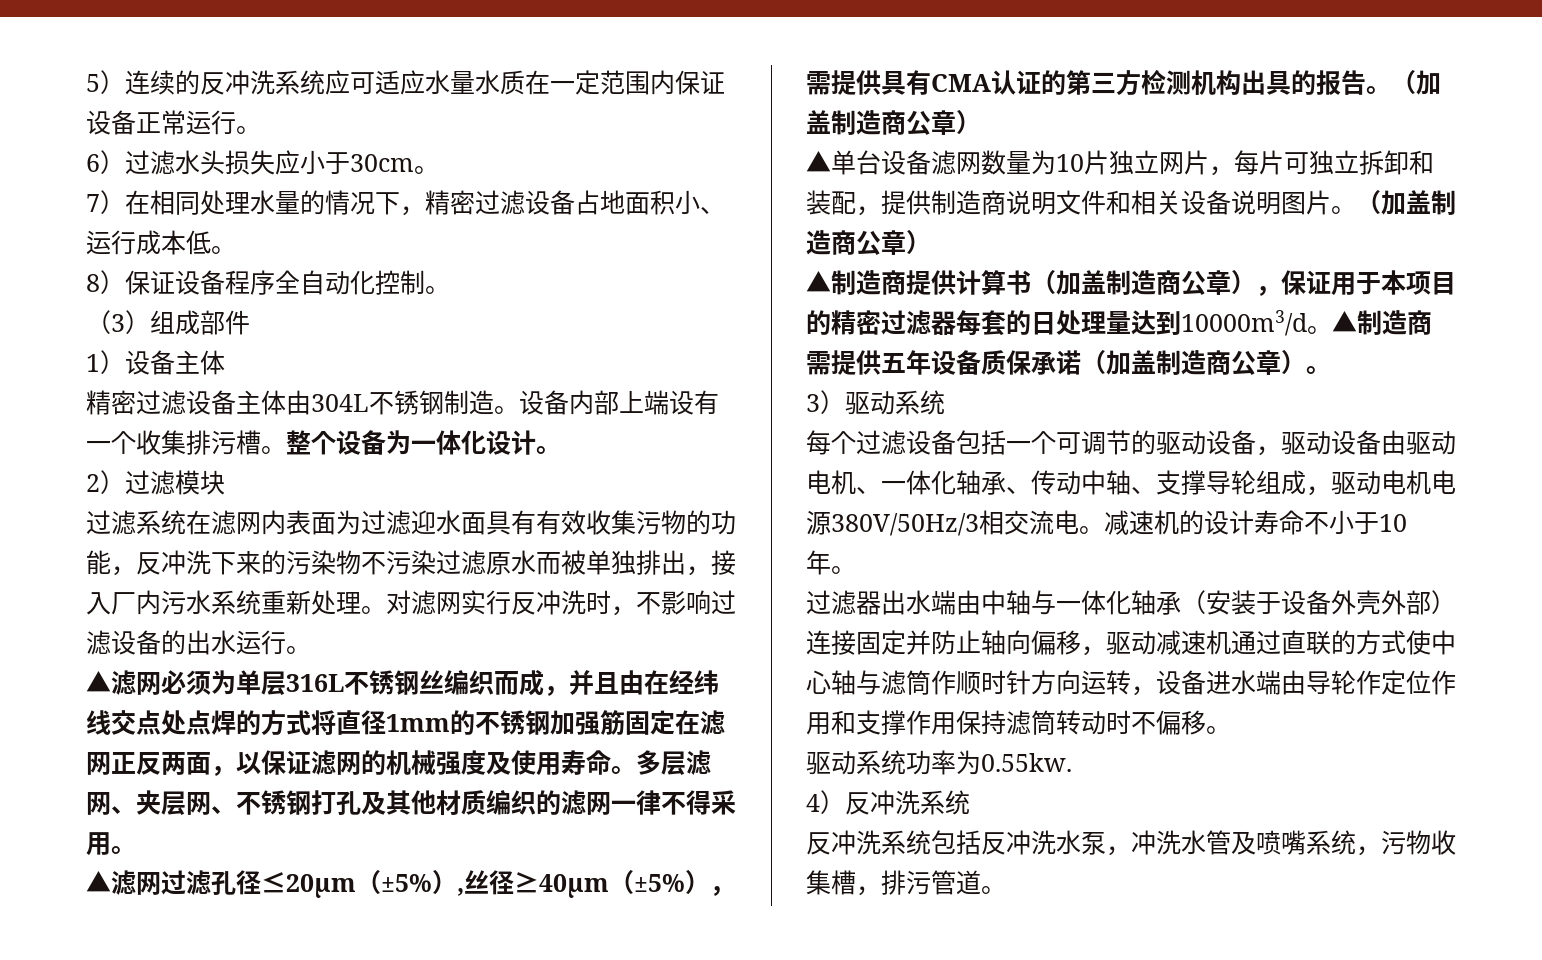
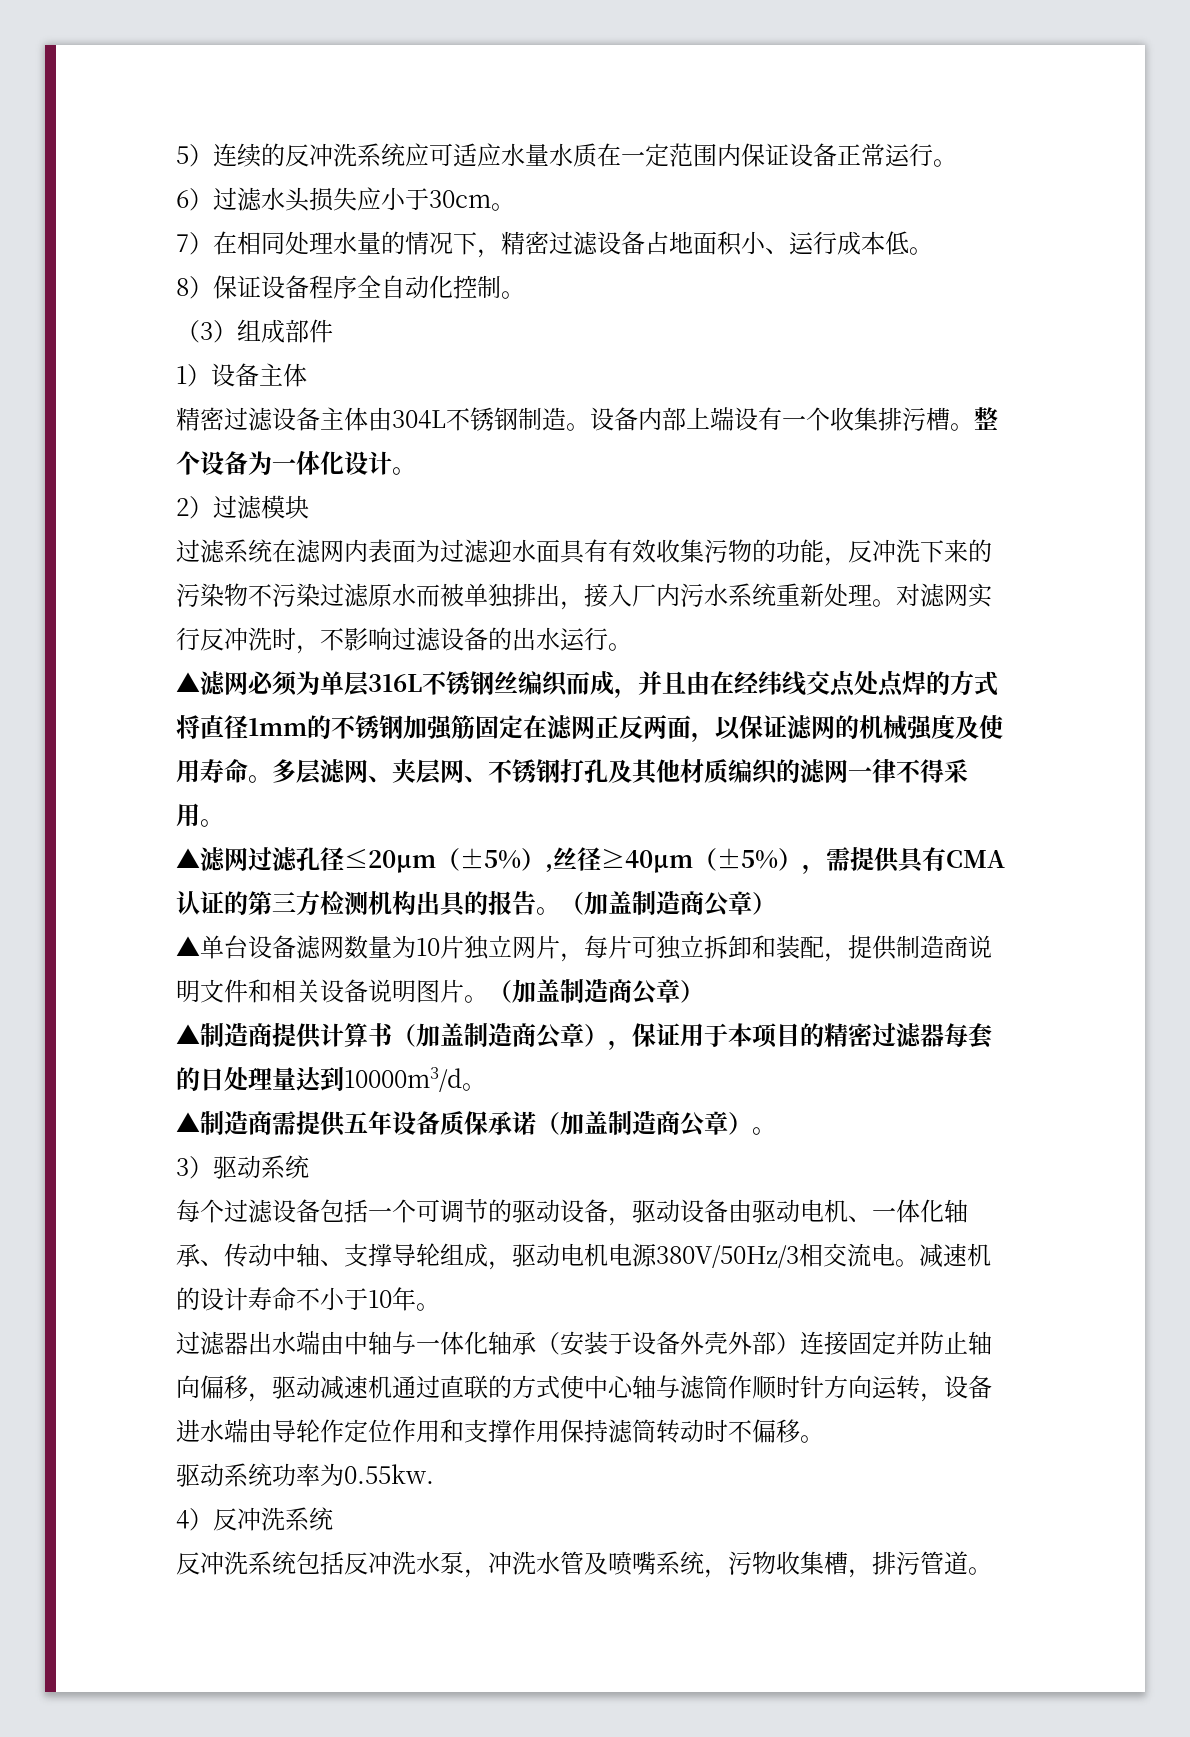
- ▲制造商提供计算书（加盖制造商公章），保证用于本项目的精密过滤器每套的日处理量达到10000m3/d。▲制造商需提供五年设备质保承诺（加盖制造商公章）。
+ ▲制造商提供计算书（加盖制造商公章），保证用于本项目的精密过滤器每套的日处理量达到10000m3/d。
+ ▲制造商需提供五年设备质保承诺（加盖制造商公章）。

